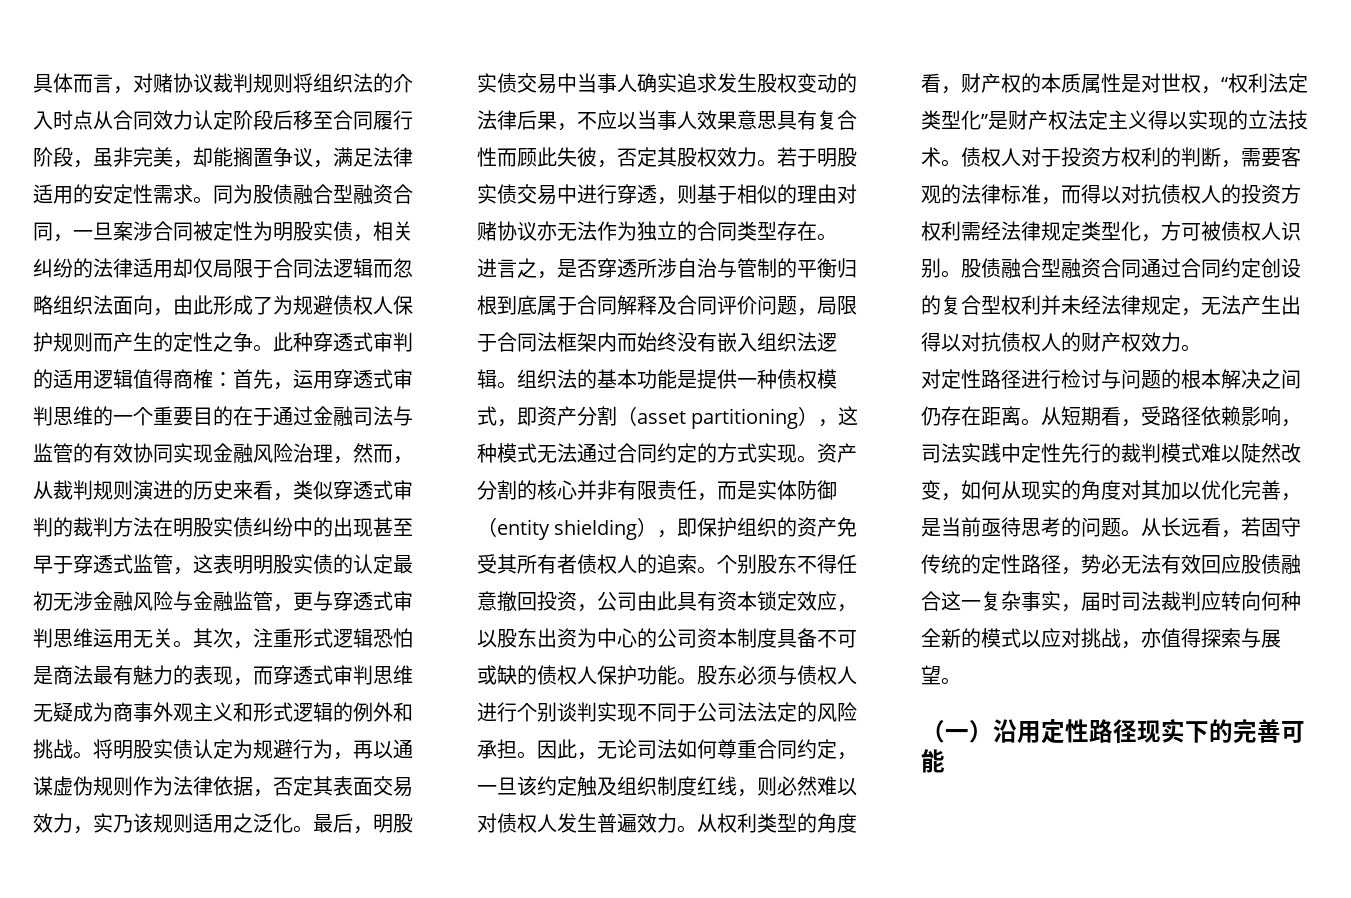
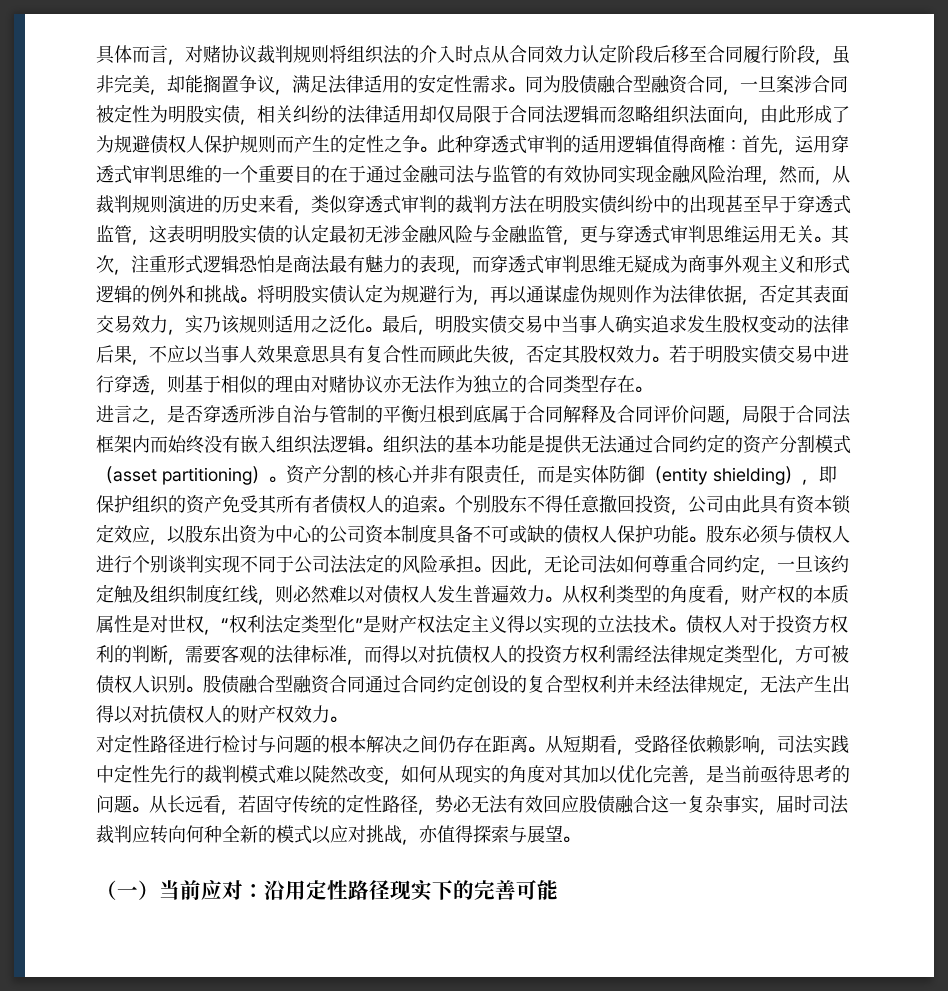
- 组织法的基本功能是提供一种债权模式，即资产分割（asset partitioning），这种模式无法通过合同约定的方式实现。
+ 组织法的基本功能是提供无法通过合同约定的资产分割模式（asset partitioning）。
- （一）沿用定性路径现实下的完善可能
+ （一）当前应对：沿用定性路径现实下的完善可能

